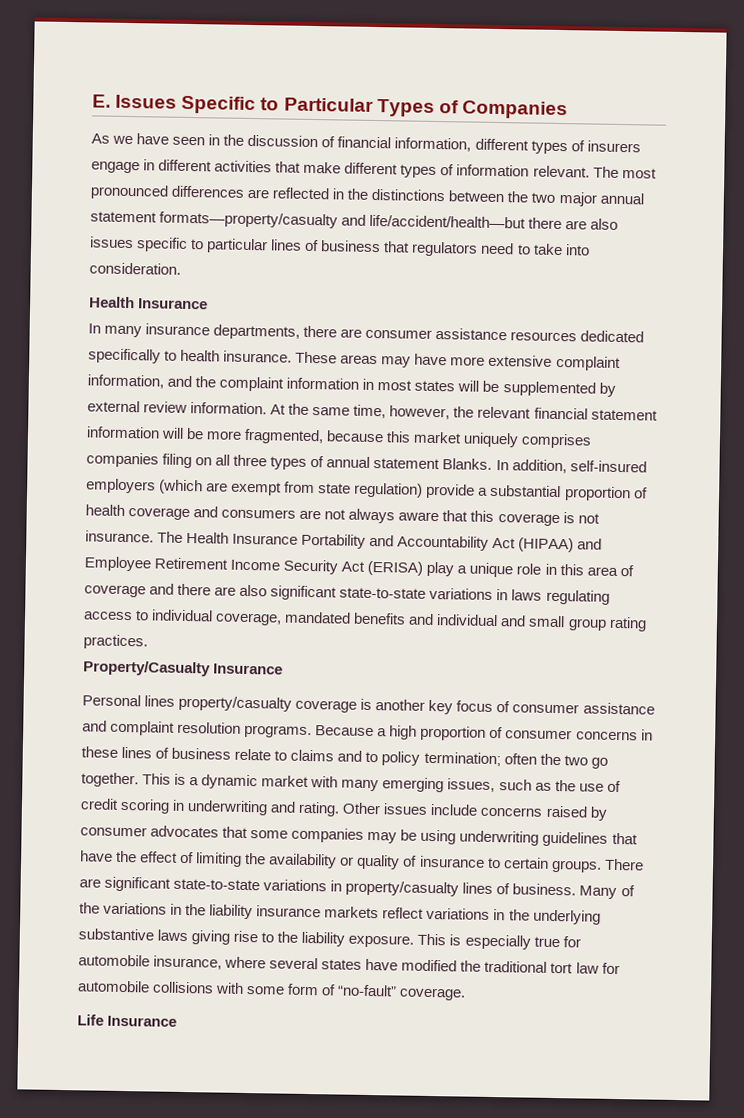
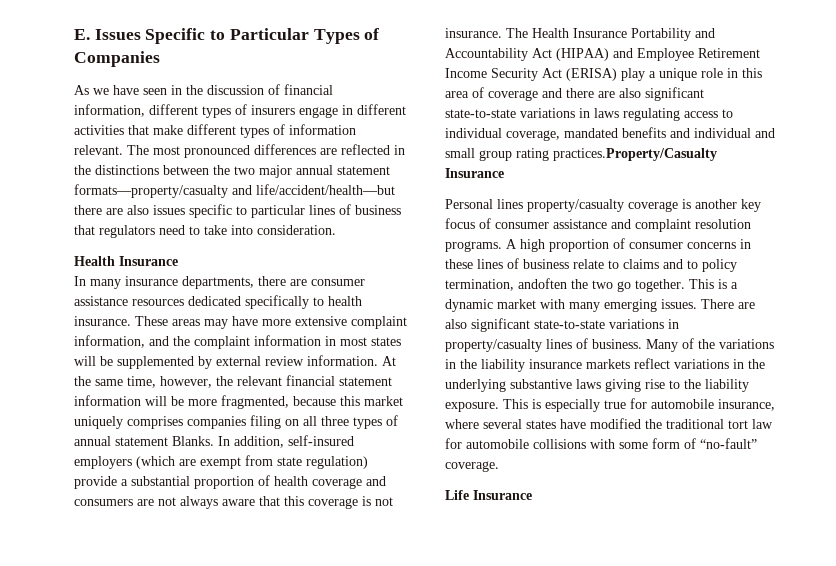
- The Health Insurance Portability and Accountability Act (HIPAA) and Employee Retirement Income Security Act (ERISA) play a unique role in this area of coverage and there are also significant state-to-state variations in laws regulating access to individual coverage, mandated benefits and individual and small group rating practices.
- Property/Casualty Insurance
+ The Health Insurance Portability and Accountability Act (HIPAA) and Employee Retirement Income Security Act (ERISA) play a unique role in this area of coverage and there are also significant state-to-state variations in laws regulating access to individual coverage, mandated benefits and individual and small group rating practices.Property/Casualty Insurance
- Because a high proportion of consumer concerns in these lines of business relate to claims and to policy termination; often the two go together.
+ A high proportion of consumer concerns in these lines of business relate to claims and to policy termination, andoften the two go together.
- This is a dynamic market with many emerging issues, such as the use of credit scoring in underwriting and rating. Other issues include concerns raised by consumer advocates that some companies may be using underwriting guidelines that have the effect of limiting the availability or quality of insurance to certain groups.
+ This is a dynamic market with many emerging issues.
- There are significant state-to-state variations in property/casualty lines of business.
+ There are also significant state-to-state variations in property/casualty lines of business.

